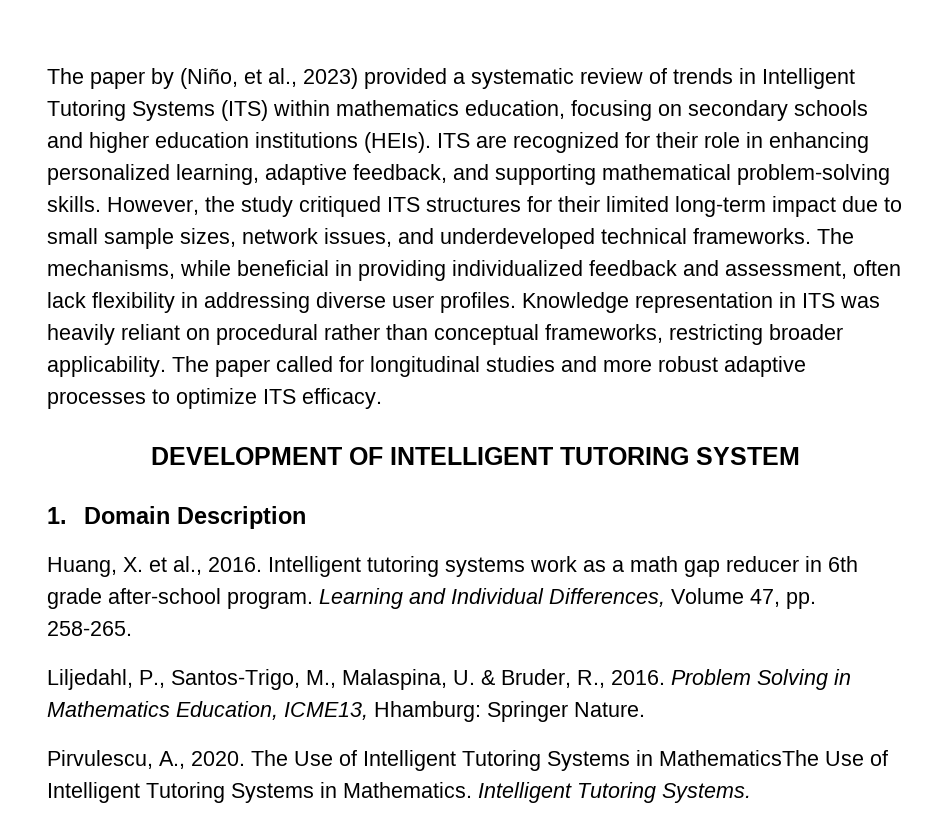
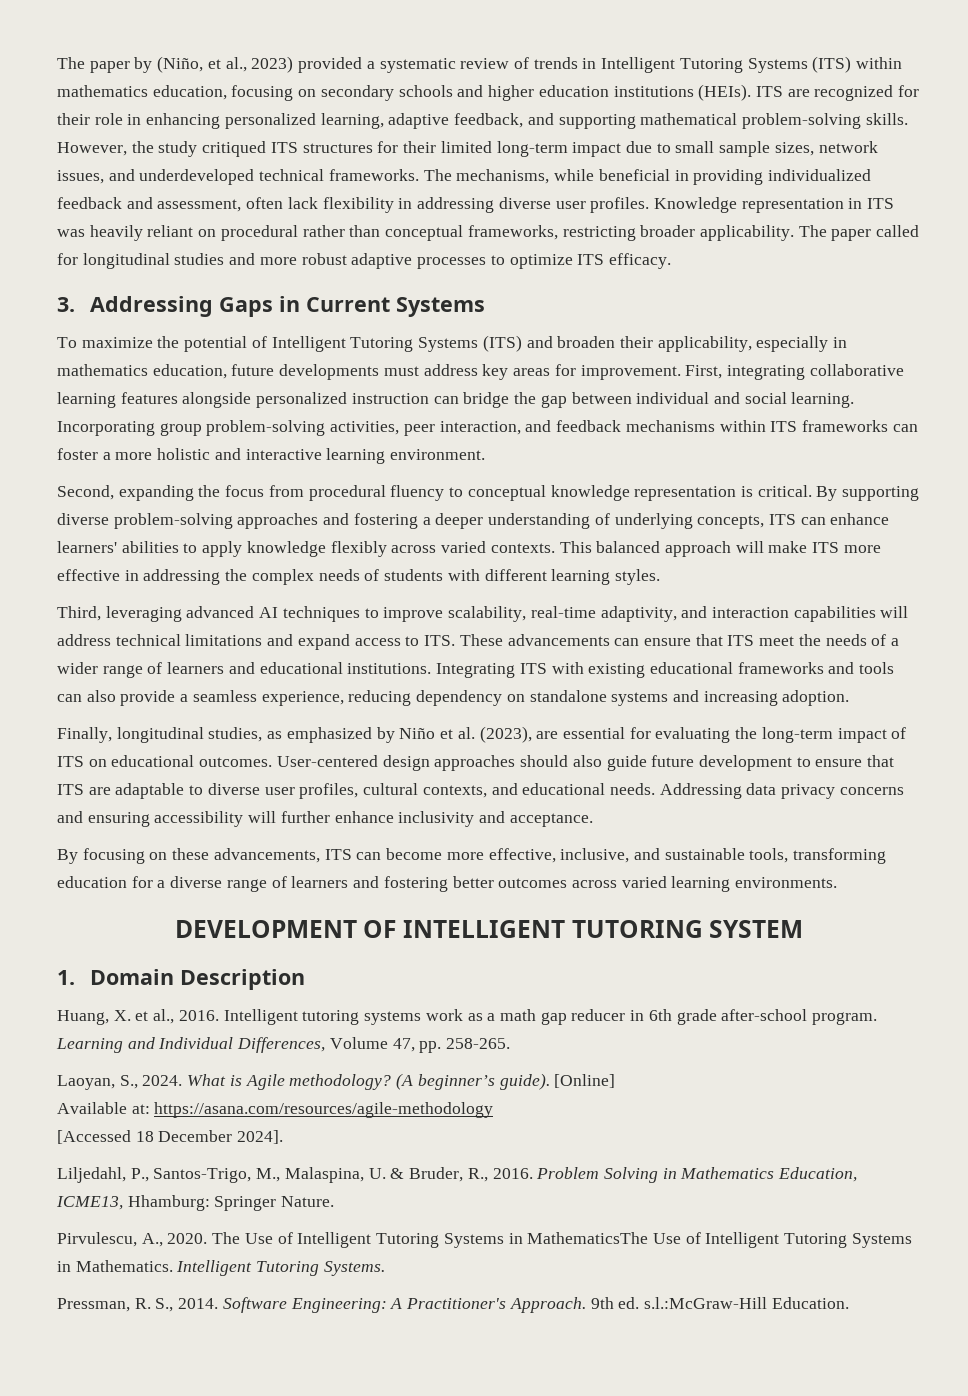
+ 3. Addressing Gaps in Current Systems
+ To maximize the potential of Intelligent Tutoring Systems (ITS) and broaden their applicability, especially in mathematics education, future developments must address key areas for improvement. First, integrating collaborative learning features alongside personalized instruction can bridge the gap between individual and social learning. Incorporating group problem-solving activities, peer interaction, and feedback mechanisms within ITS frameworks can foster a more holistic and interactive learning environment.
+ Second, expanding the focus from procedural fluency to conceptual knowledge representation is critical. By supporting diverse problem-solving approaches and fostering a deeper understanding of underlying concepts, ITS can enhance learners' abilities to apply knowledge flexibly across varied contexts. This balanced approach will make ITS more effective in addressing the complex needs of students with different learning styles.
+ Third, leveraging advanced AI techniques to improve scalability, real-time adaptivity, and interaction capabilities will address technical limitations and expand access to ITS. These advancements can ensure that ITS meet the needs of a wider range of learners and educational institutions. Integrating ITS with existing educational frameworks and tools can also provide a seamless experience, reducing dependency on standalone systems and increasing adoption.
+ Finally, longitudinal studies, as emphasized by Niño et al. (2023), are essential for evaluating the long-term impact of ITS on educational outcomes. User-centered design approaches should also guide future development to ensure that ITS are adaptable to diverse user profiles, cultural contexts, and educational needs. Addressing data privacy concerns and ensuring accessibility will further enhance inclusivity and acceptance.
+ By focusing on these advancements, ITS can become more effective, inclusive, and sustainable tools, transforming education for a diverse range of learners and fostering better outcomes across varied learning environments.
+ Laoyan, S., 2024. What is Agile methodology? (A beginner’s guide). [Online]
+ Available at: https://asana.com/resources/agile-methodology
+ [Accessed 18 December 2024].
+ Pressman, R. S., 2014. Software Engineering: A Practitioner's Approach. 9th ed. s.l.:McGraw-Hill Education.

